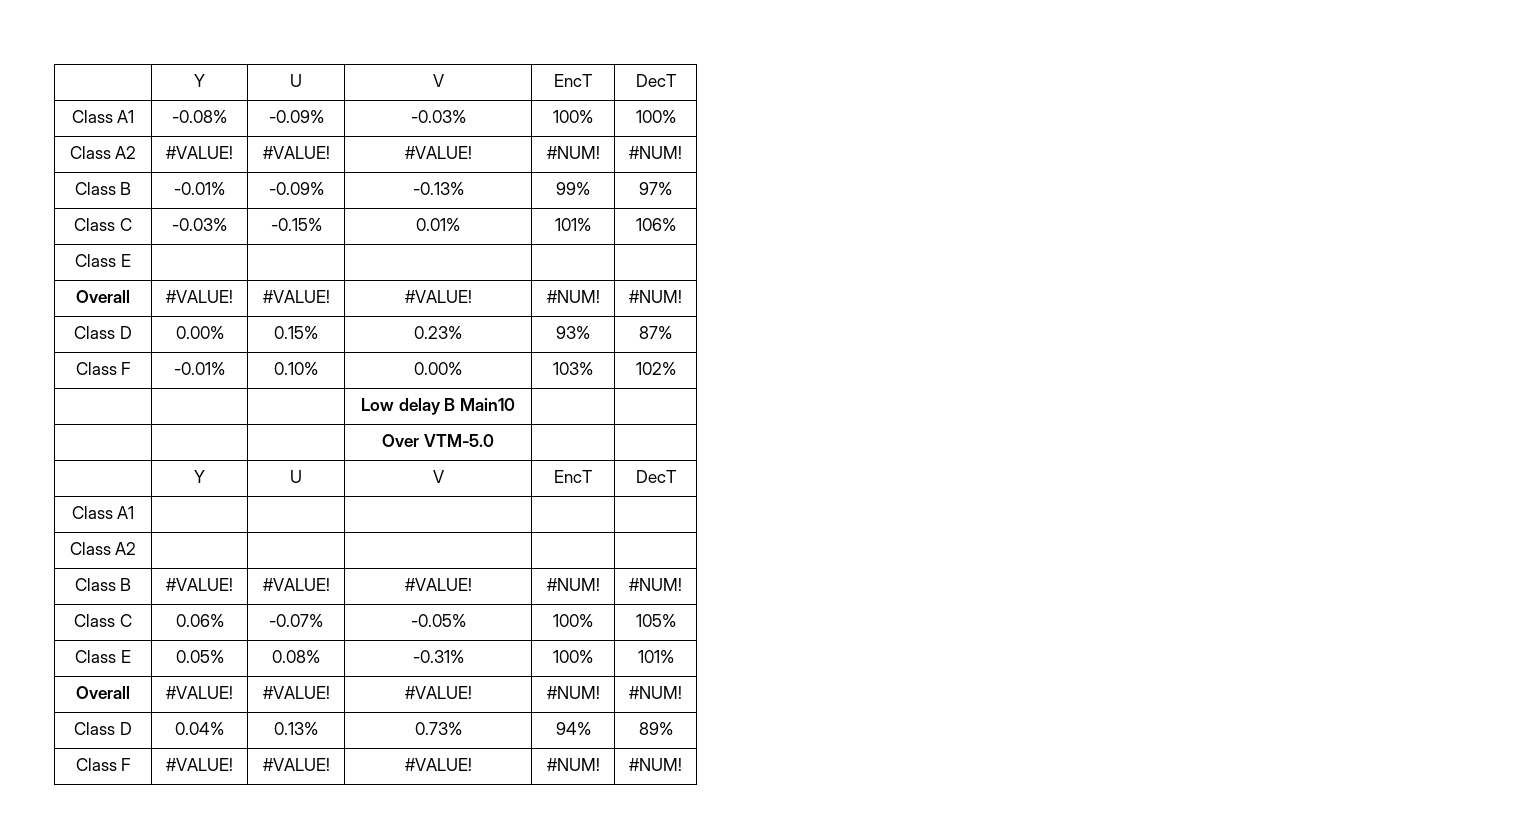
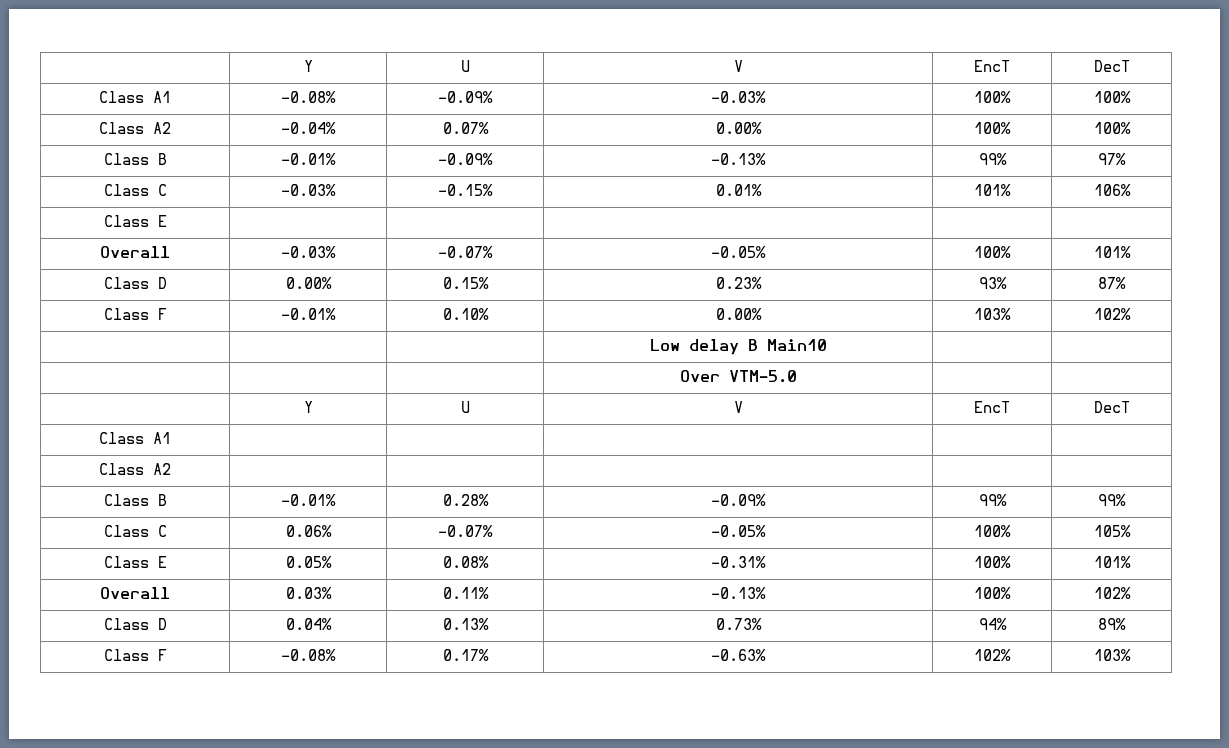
- Class A2 | #VALUE! | #VALUE! | #VALUE! | #NUM! | #NUM!
+ Class A2 | -0.04% | 0.07% | 0.00% | 100% | 100%
  Class E | | | | |
- Overall | #VALUE! | #VALUE! | #VALUE! | #NUM! | #NUM!
+ Overall | -0.03% | -0.07% | -0.05% | 100% | 101%
- Class B | #VALUE! | #VALUE! | #VALUE! | #NUM! | #NUM!
+ Class B | -0.01% | 0.28% | -0.09% | 99% | 99%
  Class E | 0.05% | 0.08% | -0.31% | 100% | 101%
- Overall | #VALUE! | #VALUE! | #VALUE! | #NUM! | #NUM!
+ Overall | 0.03% | 0.11% | -0.13% | 100% | 102%
- Class F | #VALUE! | #VALUE! | #VALUE! | #NUM! | #NUM!
+ Class F | -0.08% | 0.17% | -0.63% | 102% | 103%

